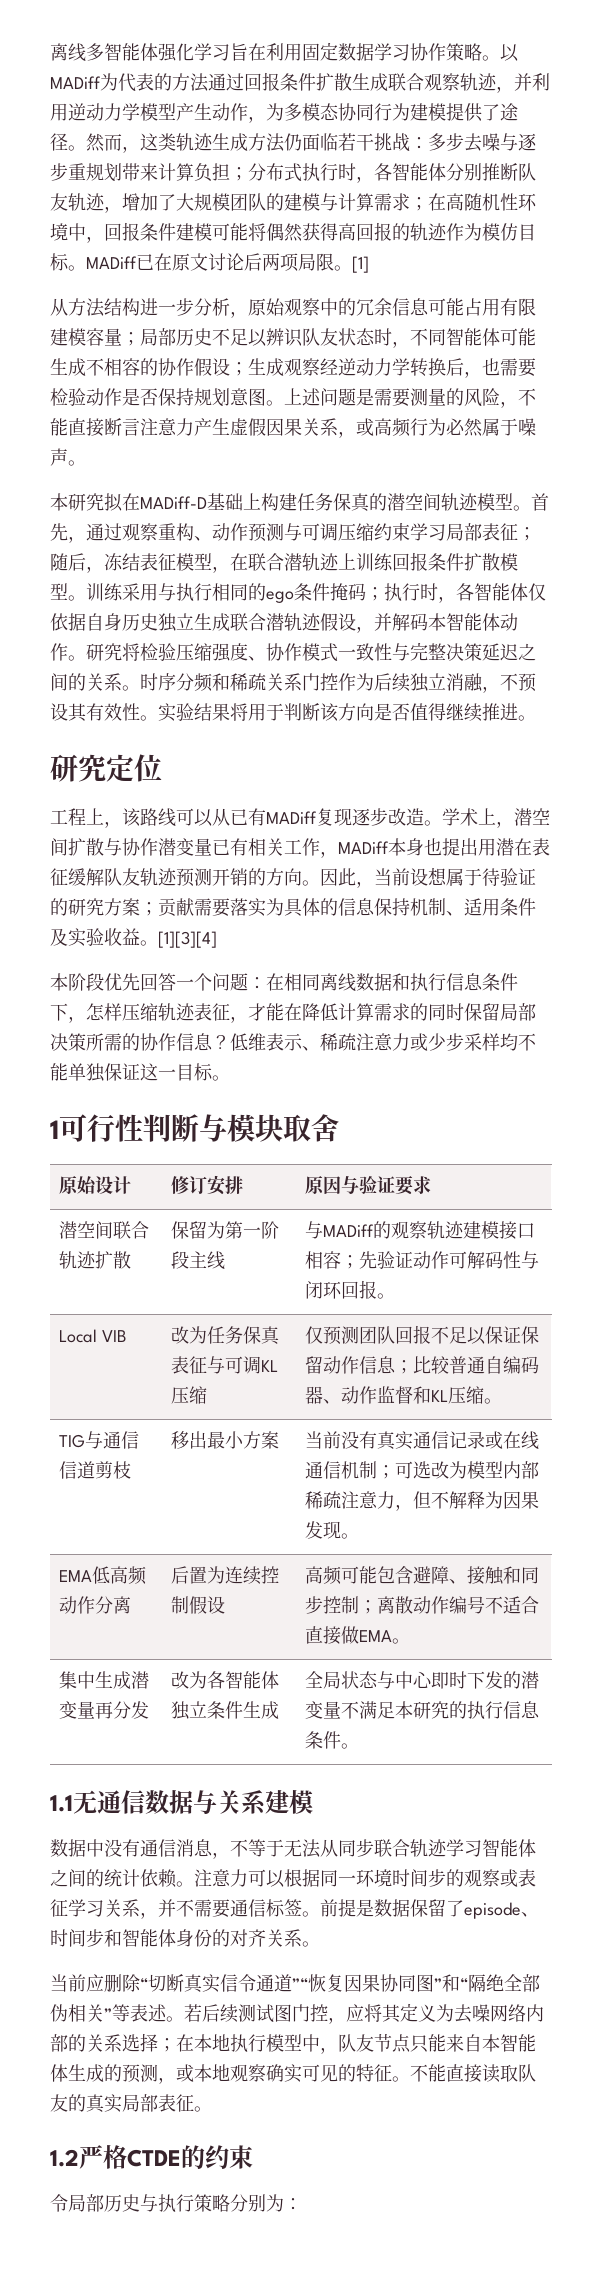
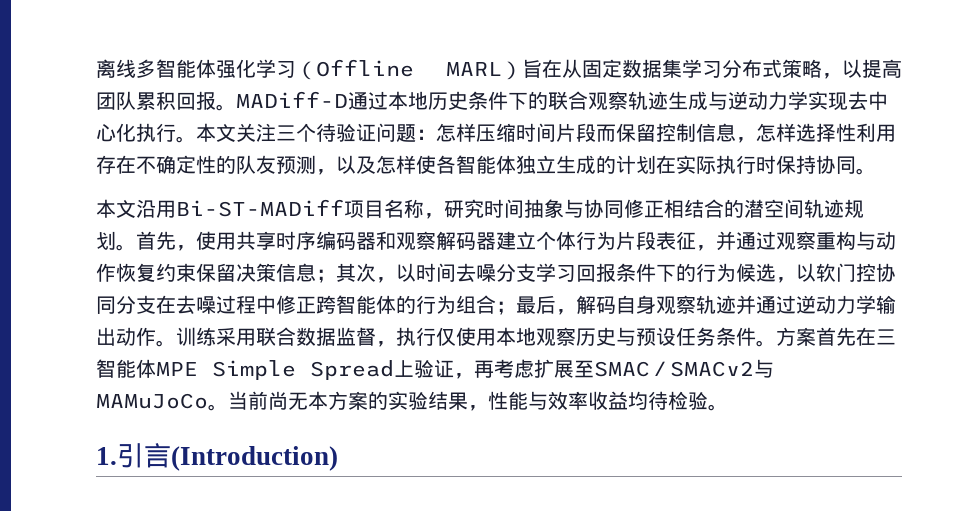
- 离线多智能体强化学习旨在利用固定数据学习协作策略。以MADiff为代表的方法通过回报条件扩散生成联合观察轨迹，并利用逆动力学模型产生动作，为多模态协同行为建模提供了途径。然而，这类轨迹生成方法仍面临若干挑战：多步去噪与逐步重规划带来计算负担；分布式执行时，各智能体分别推断队友轨迹，增加了大规模团队的建模与计算需求；在高随机性环境中，回报条件建模可能将偶然获得高回报的轨迹作为模仿目标。MADiff已在原文讨论后两项局限。[1]
- 从方法结构进一步分析，原始观察中的冗余信息可能占用有限建模容量；局部历史不足以辨识队友状态时，不同智能体可能生成不相容的协作假设；生成观察经逆动力学转换后，也需要检验动作是否保持规划意图。上述问题是需要测量的风险，不能直接断言注意力产生虚假因果关系，或高频行为必然属于噪声。
- 本研究拟在MADiff-D基础上构建任务保真的潜空间轨迹模型。
+ 离线多智能体强化学习（Offline MARL）旨在从固定数据集学习分布式策略，以提高团队累积回报。MADiff-D通过本地历史条件下的联合观察轨迹生成与逆动力学实现去中心化执行。本文关注三个待验证问题：怎样压缩时间片段而保留控制信息，怎样选择性利用存在不确定性的队友预测，以及怎样使各智能体独立生成的计划在实际执行时保持协同。
+ 本文沿用Bi-ST-MADiff项目名称，研究时间抽象与协同修正相结合的潜空间轨迹规划。
- 首先，通过观察重构、动作预测与可调压缩约束学习局部表征；随后，冻结表征模型，在联合潜轨迹上训练回报条件扩散模型。训练采用与执行相同的ego条件掩码；执行时，各智能体仅依据自身历史独立生成联合潜轨迹假设，并解码本智能体动作。研究将检验压缩强度、协作模式一致性与完整决策延迟之间的关系。时序分频和稀疏关系门控作为后续独立消融，不预设其有效性。实验结果将用于判断该方向是否值得继续推进。
- 研究定位
- 工程上，该路线可以从已有MADiff复现逐步改造。学术上，潜空间扩散与协作潜变量已有相关工作，MADiff本身也提出用潜在表征缓解队友轨迹预测开销的方向。因此，当前设想属于待验证的研究方案；贡献需要落实为具体的信息保持机制、适用条件及实验收益。[1][3][4]
- 本阶段优先回答一个问题：在相同离线数据和执行信息条件下，怎样压缩轨迹表征，才能在降低计算需求的同时保留局部决策所需的协作信息？低维表示、稀疏注意力或少步采样均不能单独保证这一目标。
- 1可行性判断与模块取舍
- 原始设计 | 修订安排 | 原因与验证要求
- 潜空间联合轨迹扩散 | 保留为第一阶段主线 | 与MADiff的观察轨迹建模接口相容；先验证动作可解码性与闭环回报。
- Local VIB | 改为任务保真表征与可调KL压缩 | 仅预测团队回报不足以保证保留动作信息；比较普通自编码器、动作监督和KL压缩。
- TIG与通信信道剪枝 | 移出最小方案 | 当前没有真实通信记录或在线通信机制；可选改为模型内部稀疏注意力，但不解释为因果发现。
- EMA低高频动作分离 | 后置为连续控制假设 | 高频可能包含避障、接触和同步控制；离散动作编号不适合直接做EMA。
- 集中生成潜变量再分发 | 改为各智能体独立条件生成 | 全局状态与中心即时下发的潜变量不满足本研究的执行信息条件。
- 1.1无通信数据与关系建模
- 数据中没有通信消息，不等于无法从同步联合轨迹学习智能体之间的统计依赖。注意力可以根据同一环境时间步的观察或表征学习关系，并不需要通信标签。前提是数据保留了episode、时间步和智能体身份的对齐关系。
- 当前应删除“切断真实信令通道”“恢复因果协同图”和“隔绝全部伪相关”等表述。若后续测试图门控，应将其定义为去噪网络内部的关系选择；在本地执行模型中，队友节点只能来自本智能体生成的预测，或本地观察确实可见的特征。不能直接读取队友的真实局部表征。
- 1.2严格CTDE的约束
- 令局部历史与执行策略分别为：
+ 首先，使用共享时序编码器和观察解码器建立个体行为片段表征，并通过观察重构与动作恢复约束保留决策信息；其次，以时间去噪分支学习回报条件下的行为候选，以软门控协同分支在去噪过程中修正跨智能体的行为组合；最后，解码自身观察轨迹并通过逆动力学输出动作。训练采用联合数据监督，执行仅使用本地观察历史与预设任务条件。方案首先在三智能体MPE Simple Spread上验证，再考虑扩展至SMAC／SMACv2与MAMuJoCo。当前尚无本方案的实验结果，性能与效率收益均待检验。
+ 1.引言(Introduction)

